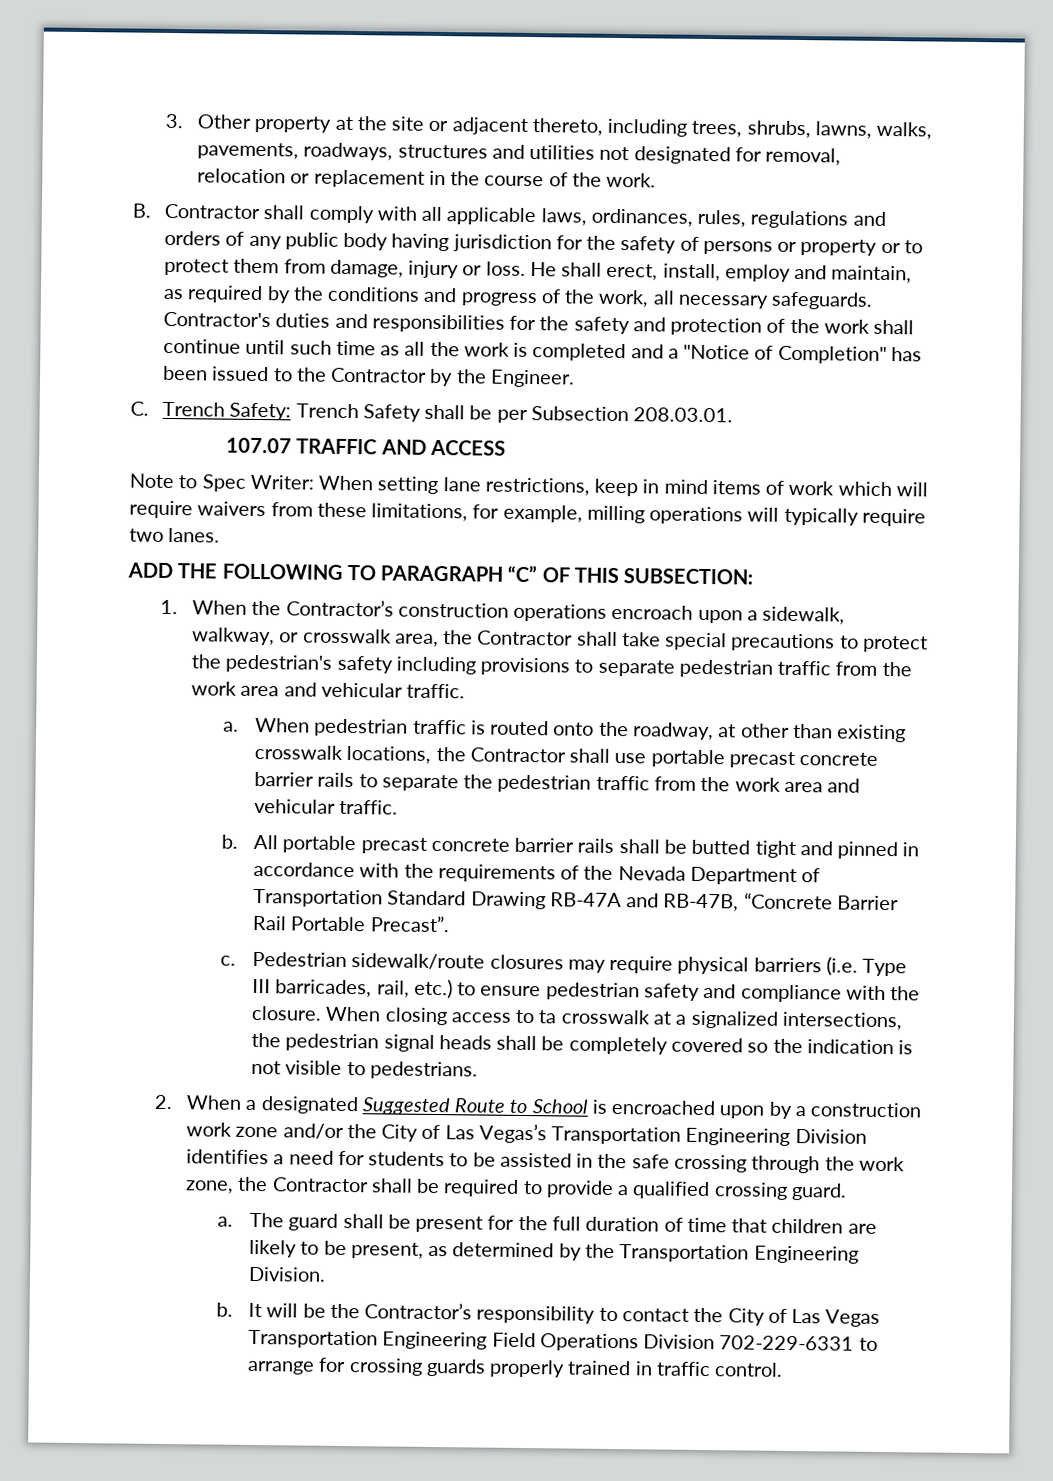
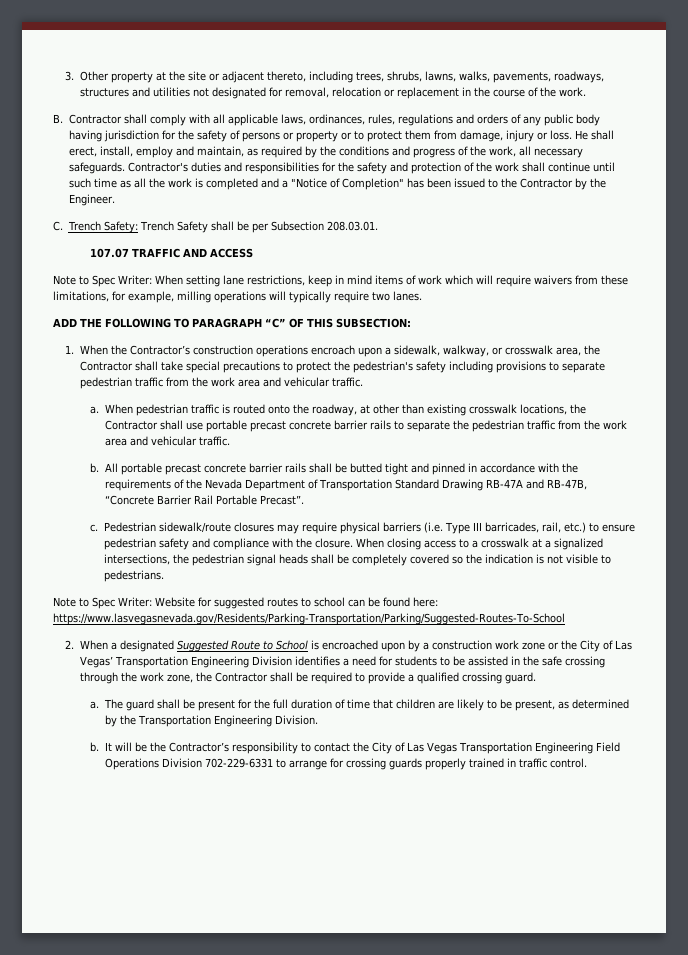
- When closing access to ta crosswalk at a signalized intersections, the pedestrian signal heads shall be completely covered so the indication is not visible to pedestrians.
+ When closing access to a crosswalk at a signalized intersections, the pedestrian signal heads shall be completely covered so the indication is not visible to pedestrians.
+ Note to Spec Writer: Website for suggested routes to school can be found here: https://www.lasvegasnevada.gov/Residents/Parking-Transportation/Parking/Suggested-Routes-To-School
- 2. When a designated Suggested Route to School is encroached upon by a construction work zone and/or the City of Las Vegas’s Transportation Engineering Division identifies a need for students to be assisted in the safe crossing through the work zone, the Contractor shall be required to provide a qualified crossing guard.
+ 2. When a designated Suggested Route to School is encroached upon by a construction work zone or the City of Las Vegas’ Transportation Engineering Division identifies a need for students to be assisted in the safe crossing through the work zone, the Contractor shall be required to provide a qualified crossing guard.

